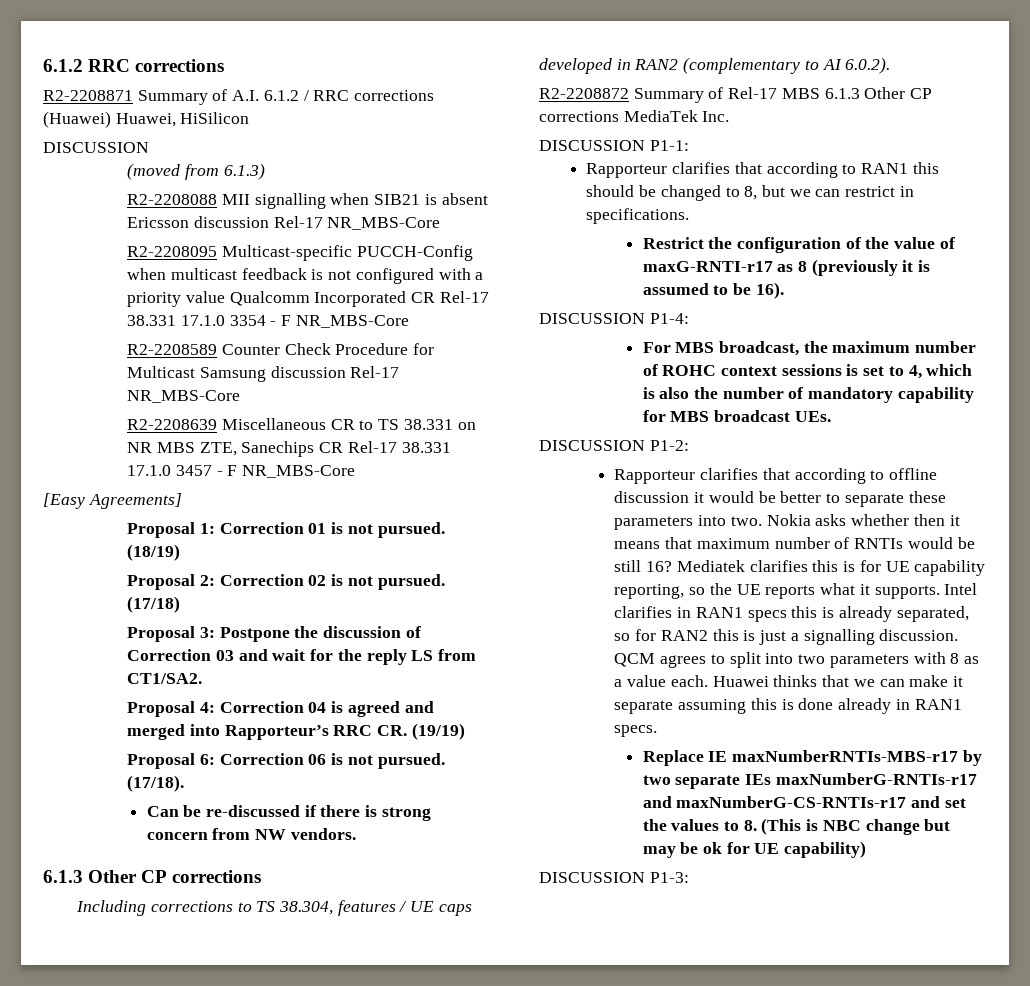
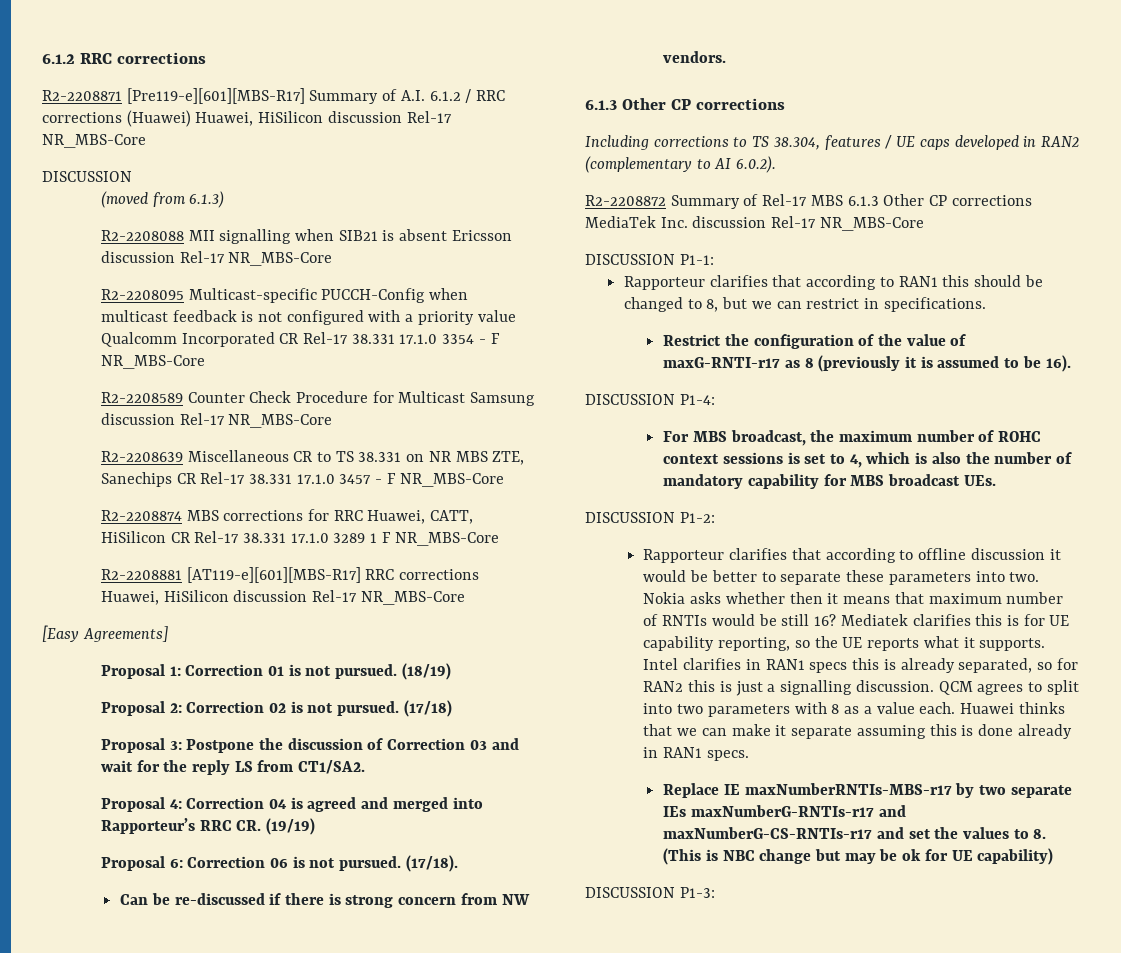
- R2-2208871 Summary of A.I. 6.1.2 / RRC corrections (Huawei) Huawei, HiSilicon
+ R2-2208871 [Pre119-e][601][MBS-R17] Summary of A.I. 6.1.2 / RRC corrections (Huawei) Huawei, HiSilicon discussion Rel-17 NR_MBS-Core
+ R2-2208874 MBS corrections for RRC Huawei, CATT, HiSilicon CR Rel-17 38.331 17.1.0 3289 1 F NR_MBS-Core
+ R2-2208881 [AT119-e][601][MBS-R17] RRC corrections Huawei, HiSilicon discussion Rel-17 NR_MBS-Core
- R2-2208872 Summary of Rel-17 MBS 6.1.3 Other CP corrections MediaTek Inc.
+ R2-2208872 Summary of Rel-17 MBS 6.1.3 Other CP corrections MediaTek Inc. discussion Rel-17 NR_MBS-Core

